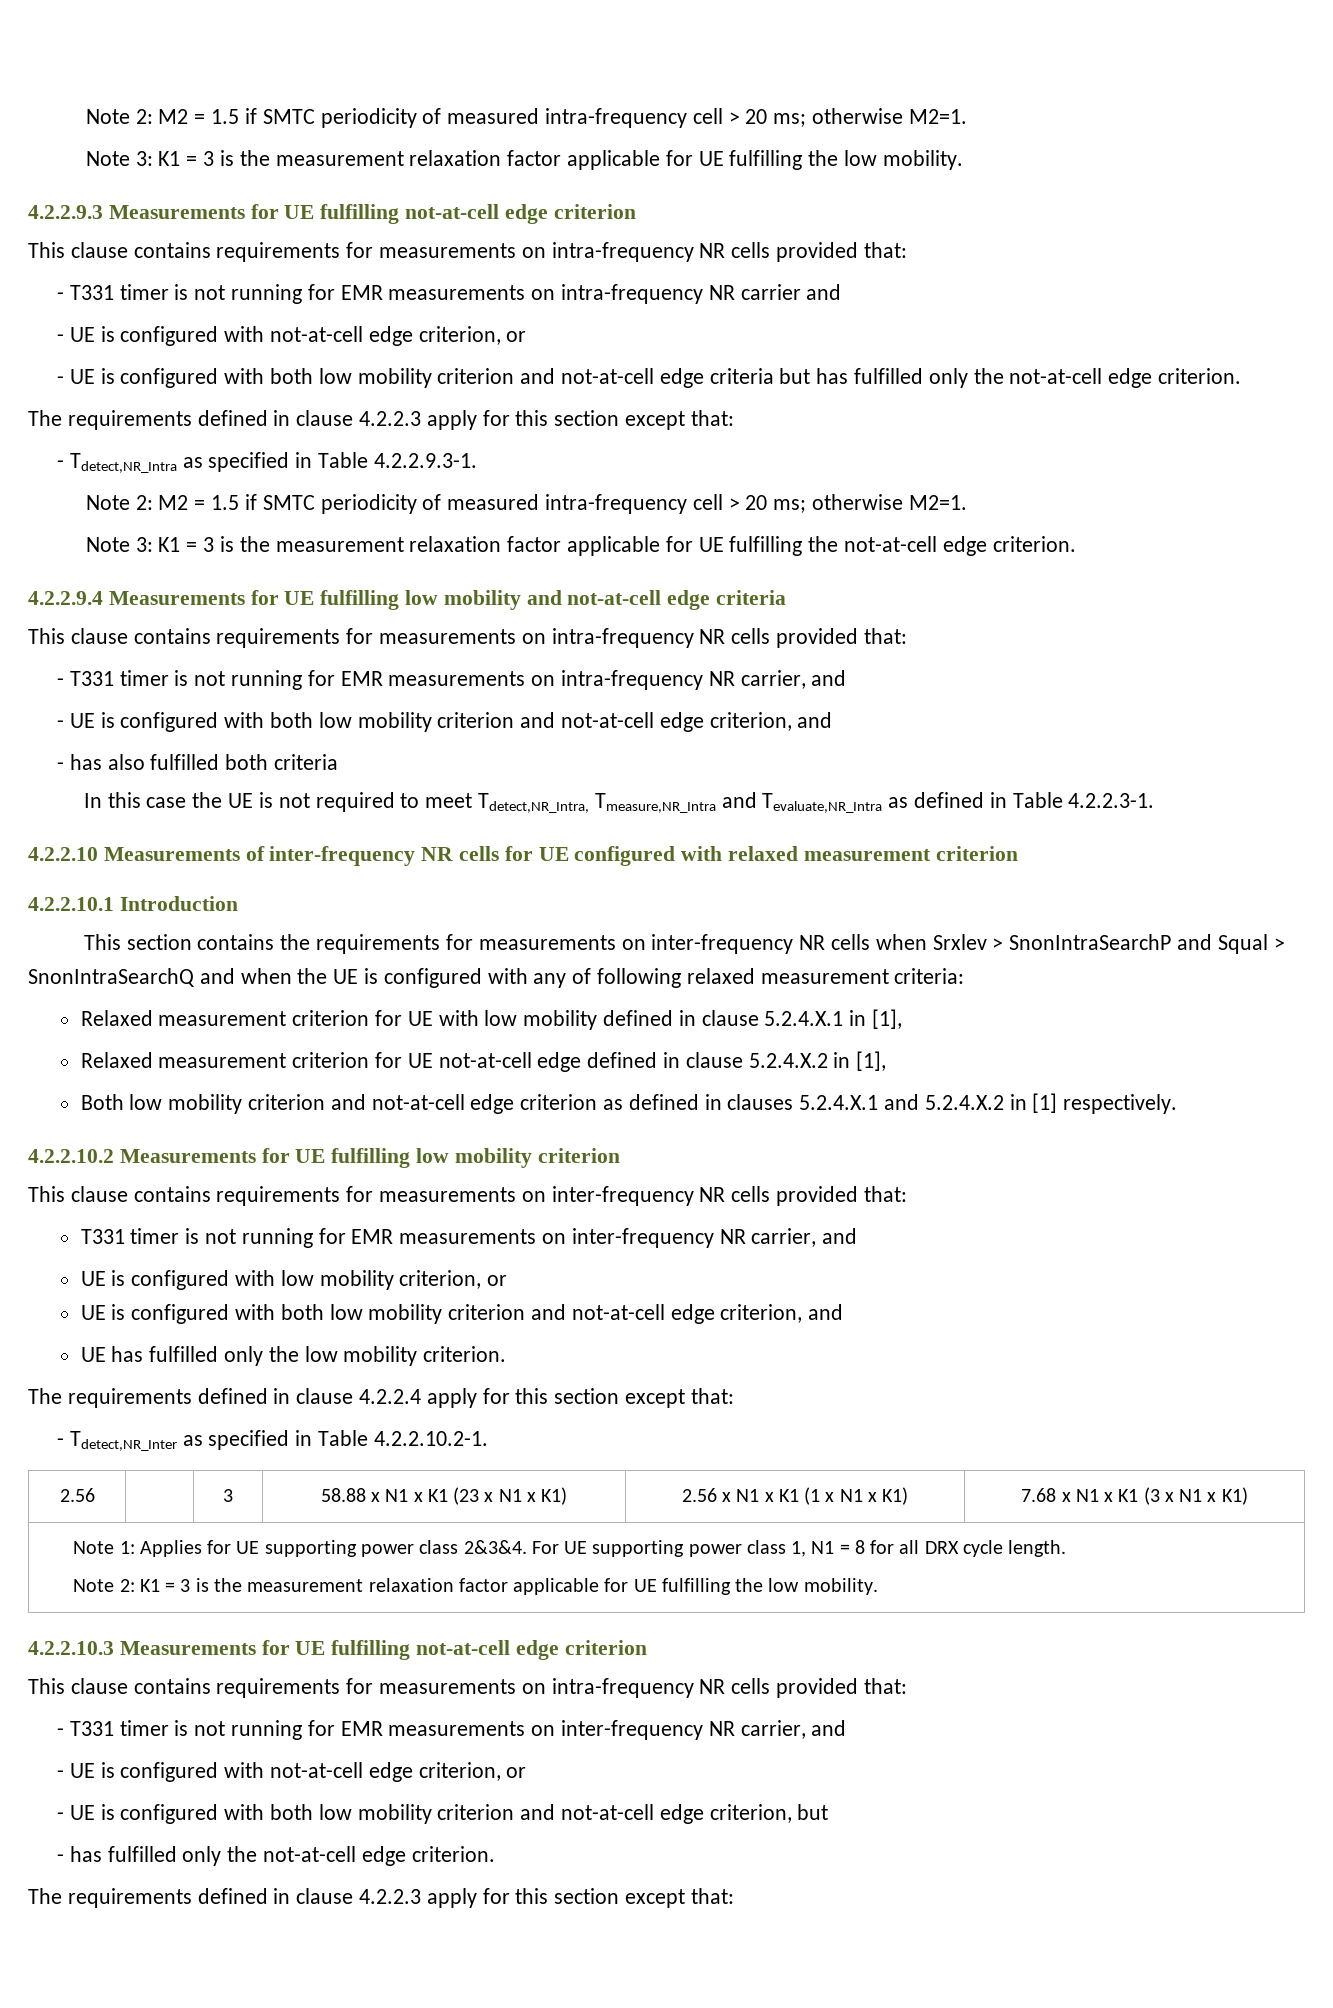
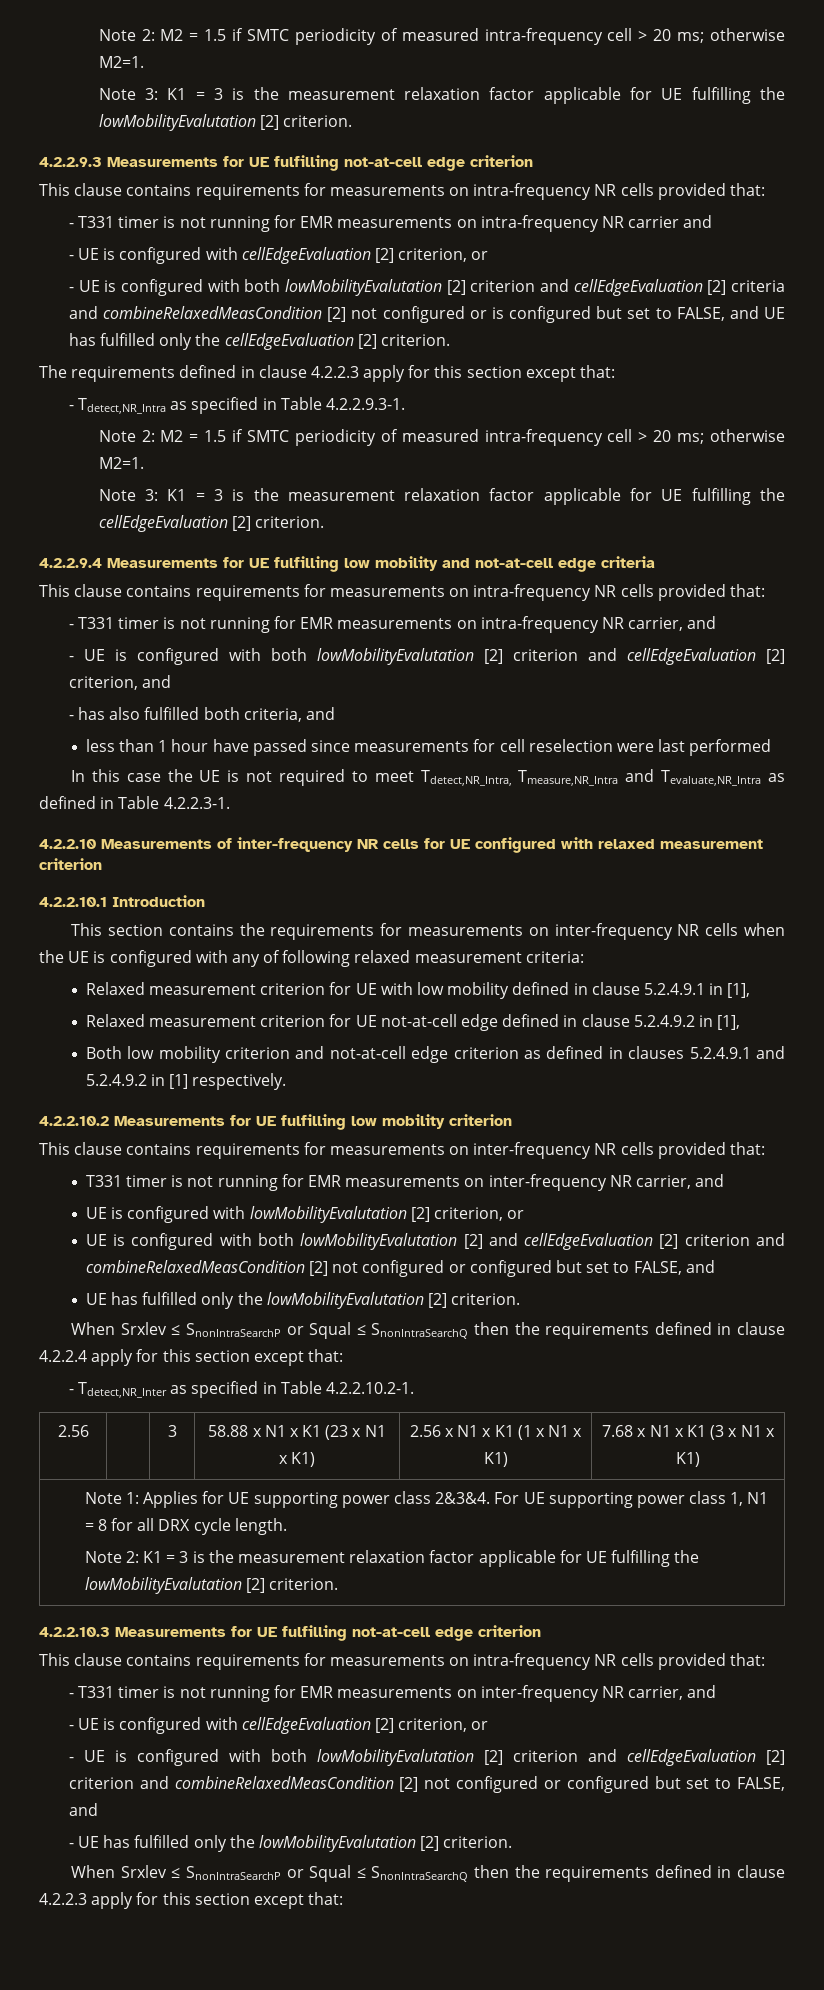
- Note 3: K1 = 3 is the measurement relaxation factor applicable for UE fulfilling the low mobility.
+ Note 3: K1 = 3 is the measurement relaxation factor applicable for UE fulfilling the lowMobilityEvalutation [2] criterion.
  - T331 timer is not running for EMR measurements on intra-frequency NR carrier and
- - UE is configured with not-at-cell edge criterion, or
- - UE is configured with both low mobility criterion and not-at-cell edge criteria but has fulfilled only the not-at-cell edge criterion.
+ - UE is configured with cellEdgeEvaluation [2] criterion, or
+ - UE is configured with both lowMobilityEvalutation [2] criterion and cellEdgeEvaluation [2] criteria and combineRelaxedMeasCondition [2] not configured or is configured but set to FALSE, and UE has fulfilled only the cellEdgeEvaluation [2] criterion.
- Note 3: K1 = 3 is the measurement relaxation factor applicable for UE fulfilling the not-at-cell edge criterion.
+ Note 3: K1 = 3 is the measurement relaxation factor applicable for UE fulfilling the cellEdgeEvaluation [2] criterion.
- - UE is configured with both low mobility criterion and not-at-cell edge criterion, and
+ - UE is configured with both lowMobilityEvalutation [2] criterion and cellEdgeEvaluation [2] criterion, and
- - has also fulfilled both criteria
+ - has also fulfilled both criteria, and
+ less than 1 hour have passed since measurements for cell reselection were last performed
- This section contains the requirements for measurements on inter-frequency NR cells when Srxlev > SnonIntraSearchP and Squal > SnonIntraSearchQ and when the UE is configured with any of following relaxed measurement criteria:
+ This section contains the requirements for measurements on inter-frequency NR cells when the UE is configured with any of following relaxed measurement criteria:
- Relaxed measurement criterion for UE with low mobility defined in clause 5.2.4.X.1 in [1],
+ Relaxed measurement criterion for UE with low mobility defined in clause 5.2.4.9.1 in [1],
- Relaxed measurement criterion for UE not-at-cell edge defined in clause 5.2.4.X.2 in [1],
+ Relaxed measurement criterion for UE not-at-cell edge defined in clause 5.2.4.9.2 in [1],
- Both low mobility criterion and not-at-cell edge criterion as defined in clauses 5.2.4.X.1 and 5.2.4.X.2 in [1] respectively.
+ Both low mobility criterion and not-at-cell edge criterion as defined in clauses 5.2.4.9.1 and 5.2.4.9.2 in [1] respectively.
- UE is configured with low mobility criterion, or
- UE is configured with both low mobility criterion and not-at-cell edge criterion, and
- UE has fulfilled only the low mobility criterion.
- The requirements defined in clause 4.2.2.4 apply for this section except that:
+ UE is configured with lowMobilityEvalutation [2] criterion, or
+ UE is configured with both lowMobilityEvalutation [2] and cellEdgeEvaluation [2] criterion and combineRelaxedMeasCondition [2] not configured or configured but set to FALSE, and
+ UE has fulfilled only the lowMobilityEvalutation [2] criterion.
+ When Srxlev ≤ SnonIntraSearchP or Squal ≤ SnonIntraSearchQ then the requirements defined in clause 4.2.2.4 apply for this section except that:
- Note 2: K1 = 3 is the measurement relaxation factor applicable for UE fulfilling the low mobility.
+ Note 2: K1 = 3 is the measurement relaxation factor applicable for UE fulfilling the lowMobilityEvalutation [2] criterion.
  - T331 timer is not running for EMR measurements on inter-frequency NR carrier, and
- - UE is configured with not-at-cell edge criterion, or
- - UE is configured with both low mobility criterion and not-at-cell edge criterion, but
- - has fulfilled only the not-at-cell edge criterion.
- The requirements defined in clause 4.2.2.3 apply for this section except that:
+ - UE is configured with cellEdgeEvaluation [2] criterion, or
+ - UE is configured with both lowMobilityEvalutation [2] criterion and cellEdgeEvaluation [2] criterion and combineRelaxedMeasCondition [2] not configured or configured but set to FALSE, and
+ - UE has fulfilled only the lowMobilityEvalutation [2] criterion.
+ When Srxlev ≤ SnonIntraSearchP or Squal ≤ SnonIntraSearchQ then the requirements defined in clause 4.2.2.3 apply for this section except that:

